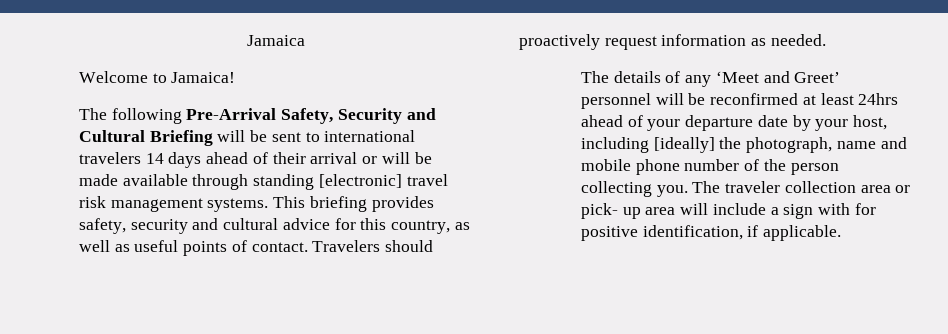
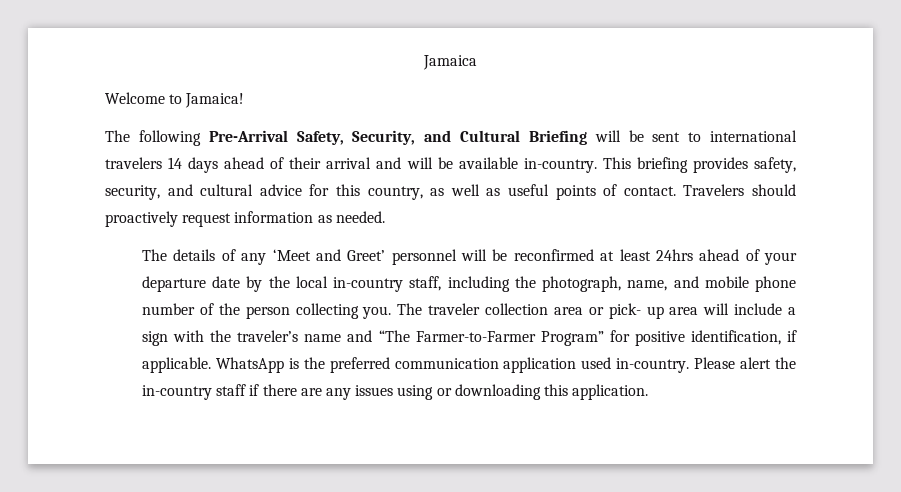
- The following Pre-Arrival Safety, Security and Cultural Briefing will be sent to international travelers 14 days ahead of their arrival or will be made available through standing [electronic] travel risk management systems.
+ The following Pre-Arrival Safety, Security, and Cultural Briefing will be sent to international travelers 14 days ahead of their arrival and will be available in-country.
- This briefing provides safety, security and cultural advice for this country, as well as useful points of contact.
+ This briefing provides safety, security, and cultural advice for this country, as well as useful points of contact.
- The details of any ‘Meet and Greet’ personnel will be reconfirmed at least 24hrs ahead of your departure date by your host, including [ideally] the photograph, name and mobile phone number of the person collecting you.
+ The details of any ‘Meet and Greet’ personnel will be reconfirmed at least 24hrs ahead of your departure date by the local in-country staff, including the photograph, name, and mobile phone number of the person collecting you.
- The traveler collection area or pick- up area will include a sign with for positive identification, if applicable.
+ The traveler collection area or pick- up area will include a sign with the traveler’s name and “The Farmer-to-Farmer Program” for positive identification, if applicable.
+ WhatsApp is the preferred communication application used in-country. Please alert the in-country staff if there are any issues using or downloading this application.

